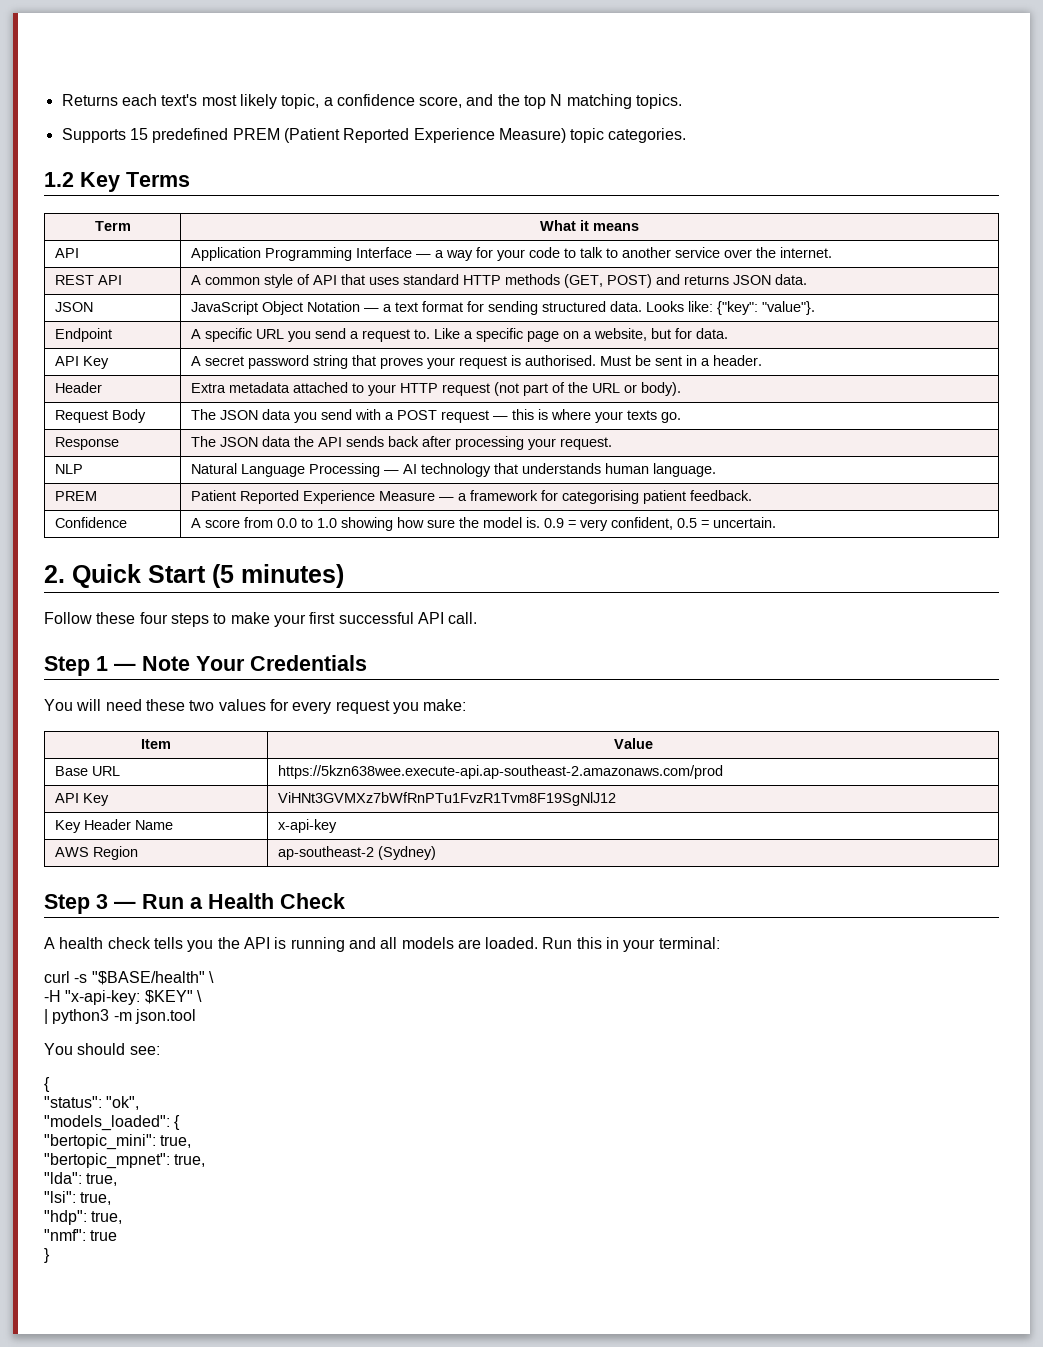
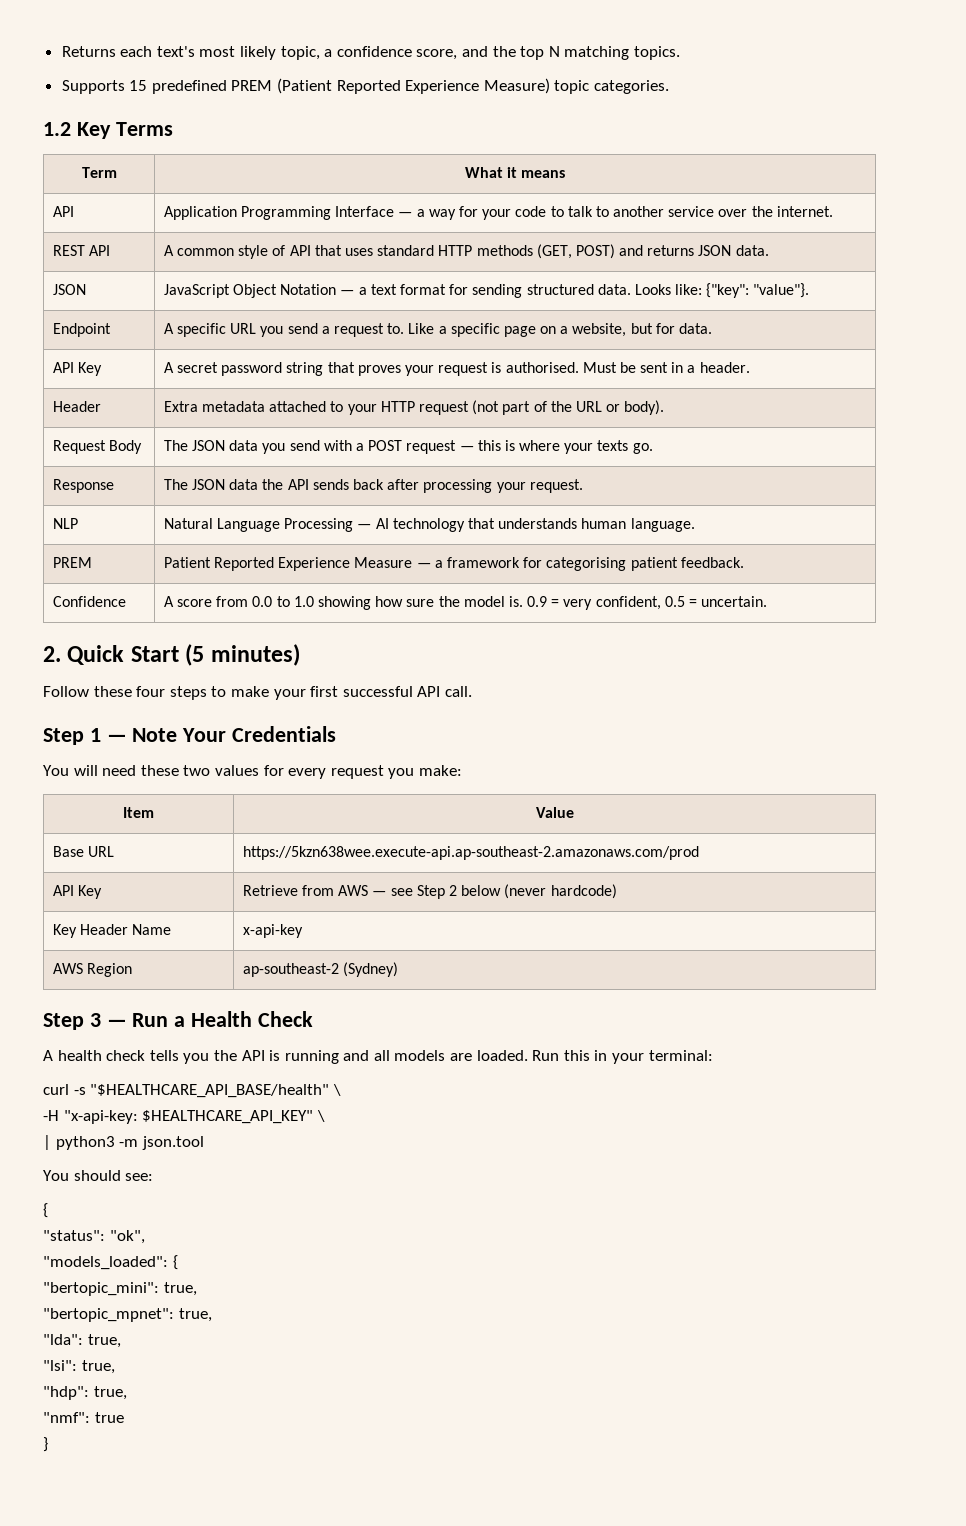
- API Key | ViHNt3GVMXz7bWfRnPTu1FvzR1Tvm8F19SgNlJ12
+ API Key | Retrieve from AWS — see Step 2 below (never hardcode)
- curl -s "$BASE/health" \
+ curl -s "$HEALTHCARE_API_BASE/health" \
- -H "x-api-key: $KEY" \
+ -H "x-api-key: $HEALTHCARE_API_KEY" \

